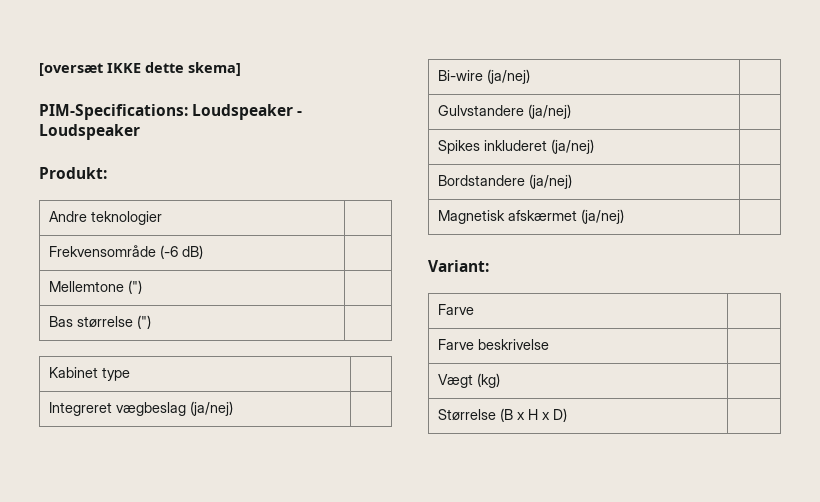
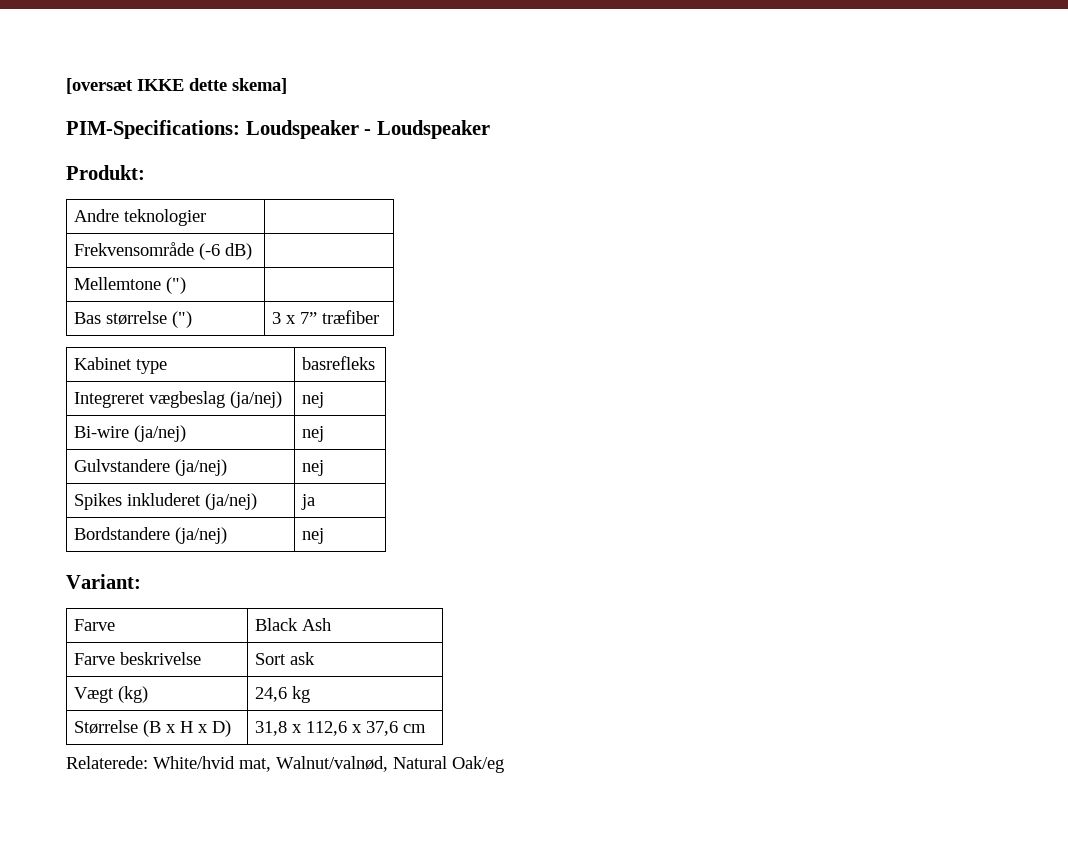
- Bas størrelse (") |
+ Bas størrelse (") | 3 x 7” træfiber
- Kabinet type |
+ Kabinet type | basrefleks
- Integreret vægbeslag (ja/nej) |
+ Integreret vægbeslag (ja/nej) | nej
- Bi-wire (ja/nej) |
+ Bi-wire (ja/nej) | nej
- Gulvstandere (ja/nej) |
+ Gulvstandere (ja/nej) | nej
- Spikes inkluderet (ja/nej) |
+ Spikes inkluderet (ja/nej) | ja
- Bordstandere (ja/nej) |
- Magnetisk afskærmet (ja/nej) |
+ Bordstandere (ja/nej) | nej
- Farve |
+ Farve | Black Ash
- Farve beskrivelse |
+ Farve beskrivelse | Sort ask
- Vægt (kg) |
+ Vægt (kg) | 24,6 kg
- Størrelse (B x H x D) |
+ Størrelse (B x H x D) | 31,8 x 112,6 x 37,6 cm
+ Relaterede: White/hvid mat, Walnut/valnød, Natural Oak/eg

